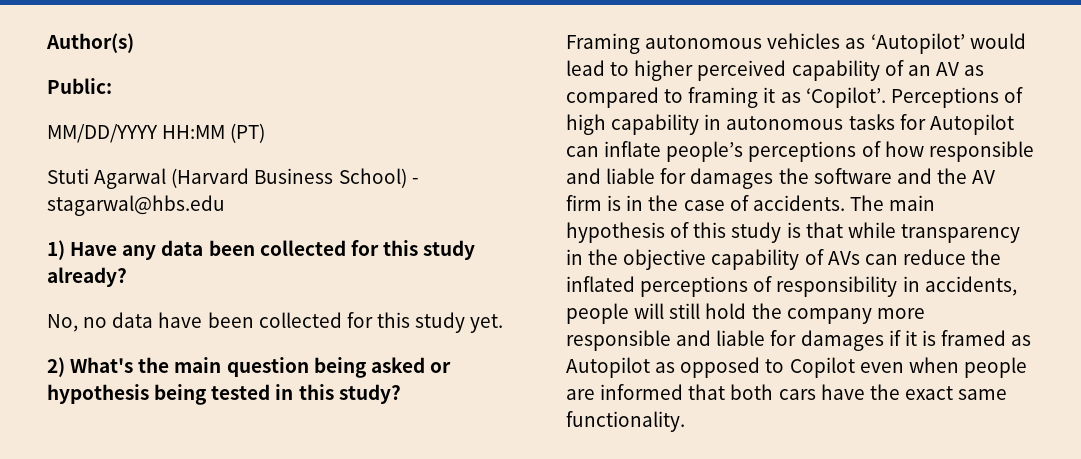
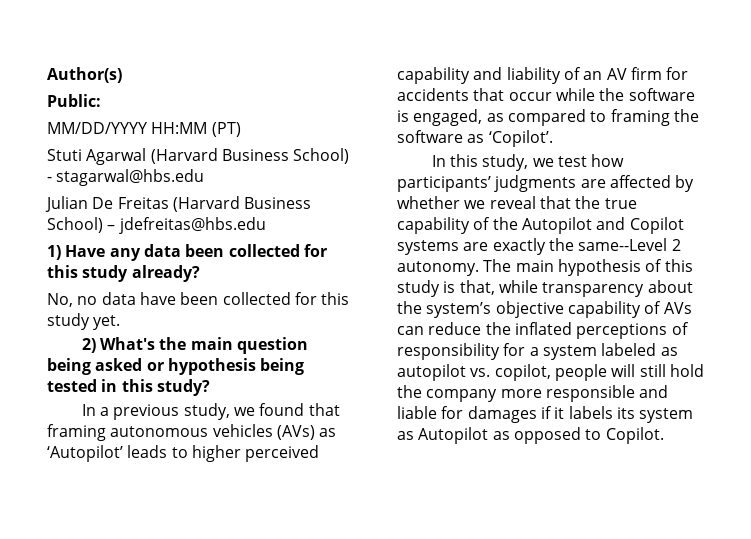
+ Julian De Freitas (Harvard Business School) – jdefreitas@hbs.edu
- Framing autonomous vehicles as ‘Autopilot’ would lead to higher perceived capability of an AV as compared to framing it as ‘Copilot’. Perceptions of high capability in autonomous tasks for Autopilot can inflate people’s perceptions of how responsible and liable for damages the software and the AV firm is in the case of accidents.
+ In a previous study, we found that framing autonomous vehicles (AVs) as ‘Autopilot’ leads to higher perceived capability and liability of an AV firm for accidents that occur while the software is engaged, as compared to framing the software as ‘Copilot’.
+ In this study, we test how participants’ judgments are affected by whether we reveal that the true capability of the Autopilot and Copilot systems are exactly the same--Level 2 autonomy.
- The main hypothesis of this study is that while transparency in the objective capability of AVs can reduce the inflated perceptions of responsibility in accidents, people will still hold the company more responsible and liable for damages if it is framed as Autopilot as opposed to Copilot even when people are informed that both cars have the exact same functionality.
+ The main hypothesis of this study is that, while transparency about the system’s objective capability of AVs can reduce the inflated perceptions of responsibility for a system labeled as autopilot vs. copilot, people will still hold the company more responsible and liable for damages if it labels its system as Autopilot as opposed to Copilot.

